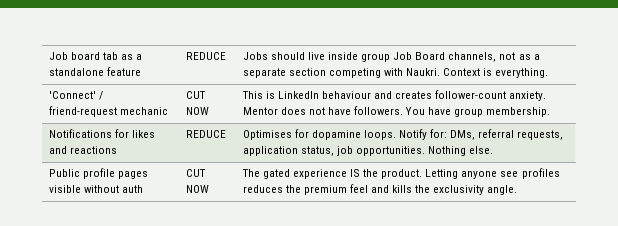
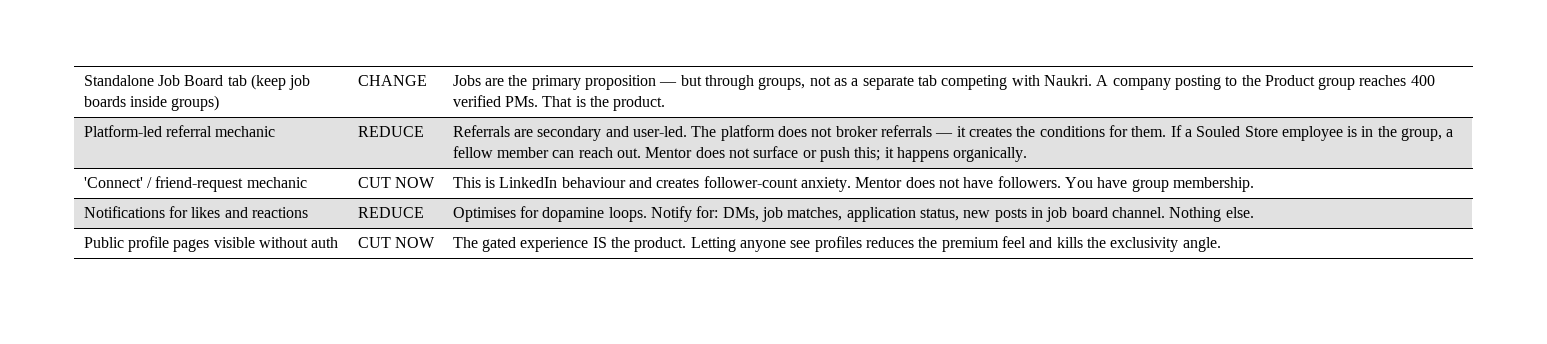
- Job board tab as a standalone feature | REDUCE | Jobs should live inside group Job Board channels, not as a separate section competing with Naukri.
+ Standalone Job Board tab (keep job boards inside groups) | CHANGE | Jobs are the primary proposition — but through groups, not as a separate tab competing with Naukri.
- Context is everything.
+ A company posting to the Product group reaches 400 verified PMs. That is the product.
+ Platform-led referral mechanic | REDUCE | Referrals are secondary and user-led. The platform does not broker referrals — it creates the conditions for them. If a Souled Store employee is in the group, a fellow member can reach out. Mentor does not surface or push this; it happens organically.
- Notifications for likes and reactions | REDUCE | Optimises for dopamine loops. Notify for: DMs, referral requests, application status, job opportunities. Nothing else.
+ Notifications for likes and reactions | REDUCE | Optimises for dopamine loops. Notify for: DMs, job matches, application status, new posts in job board channel. Nothing else.

